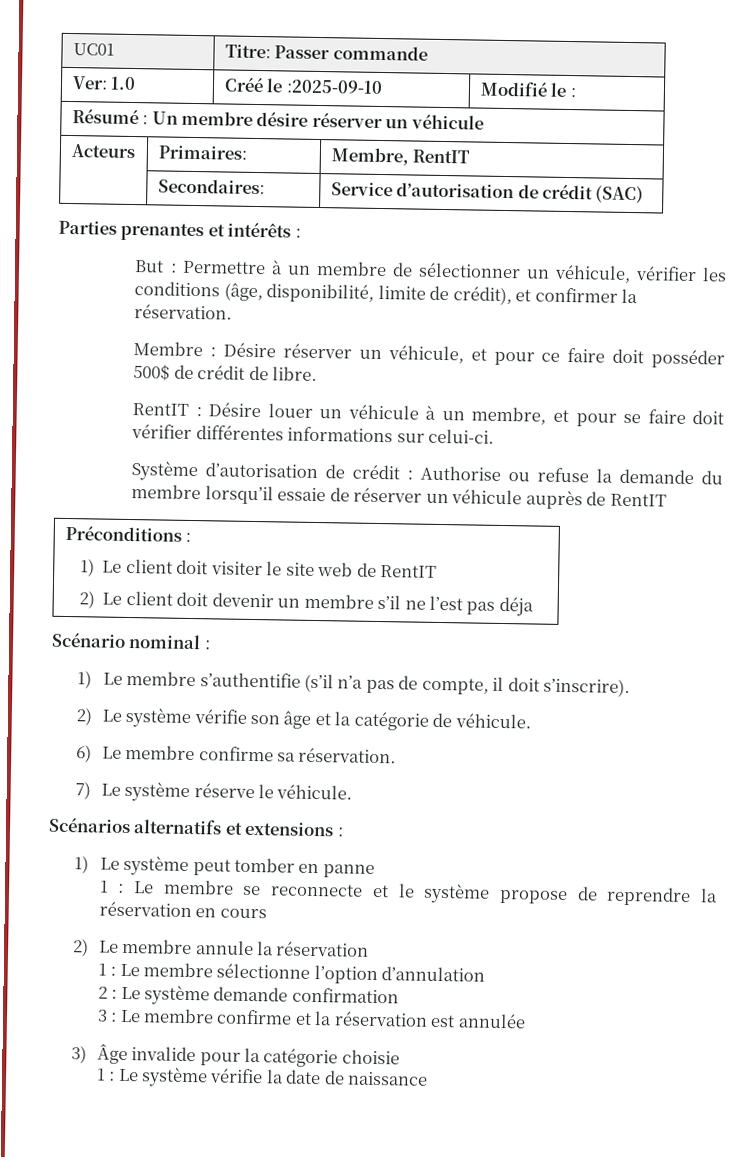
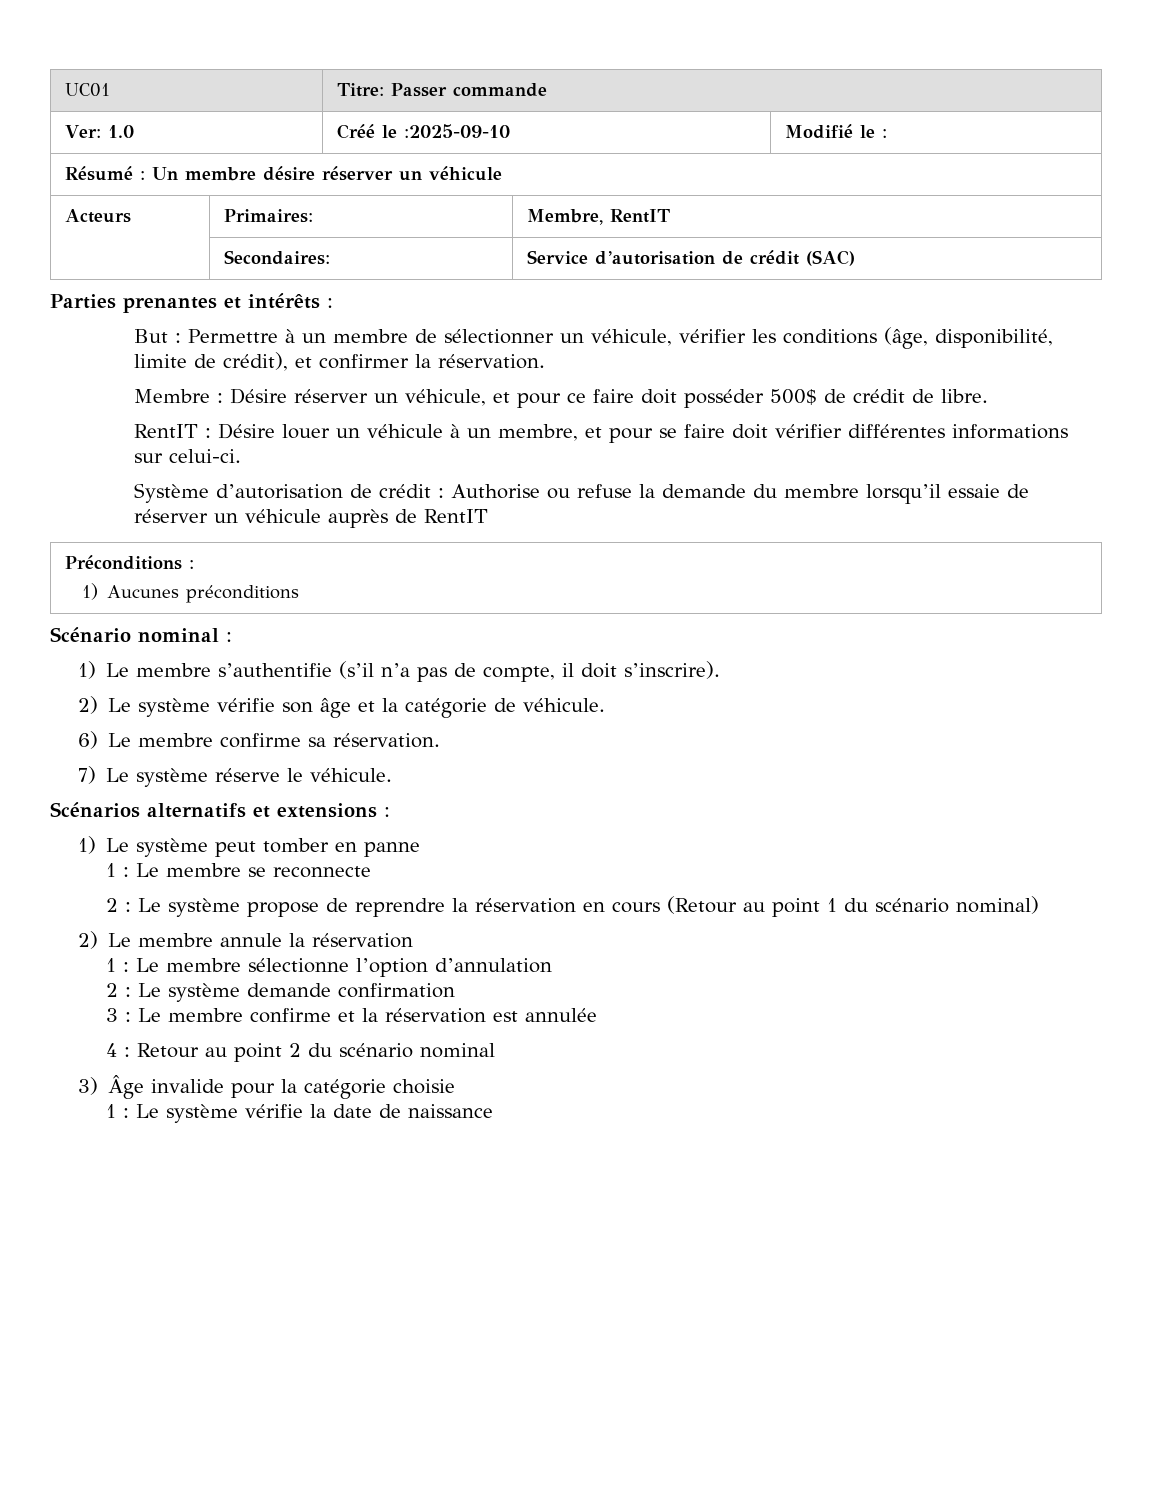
  Préconditions :
- 1) Le client doit visiter le site web de RentIT
- 2) Le client doit devenir un membre s’il ne l’est pas déja
+ 1) Aucunes préconditions
- 1 : Le membre se reconnecte et le système propose de reprendre la réservation en cours
+ 1 : Le membre se reconnecte
+ 2 : Le système propose de reprendre la réservation en cours (Retour au point 1 du scénario nominal)
+ 4 : Retour au point 2 du scénario nominal

